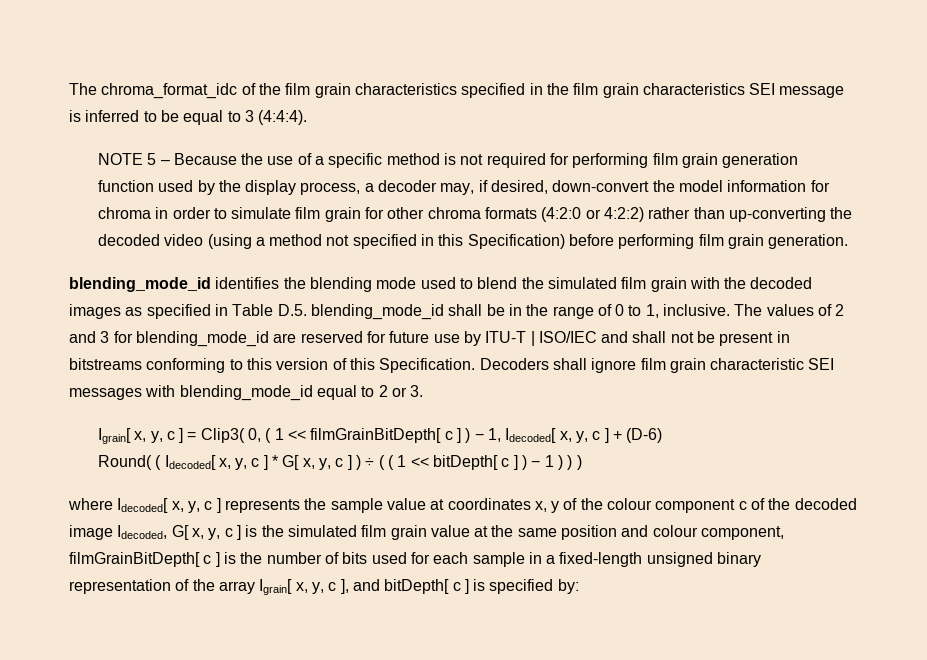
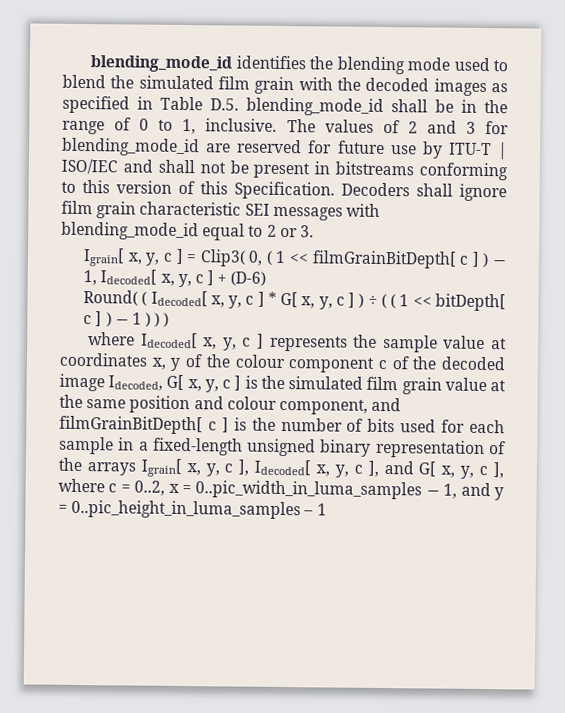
- The chroma_format_idc of the film grain characteristics specified in the film grain characteristics SEI message is inferred to be equal to 3 (4:4:4).
- NOTE 5 – Because the use of a specific method is not required for performing film grain generation function used by the display process, a decoder may, if desired, down-convert the model information for chroma in order to simulate film grain for other chroma formats (4:2:0 or 4:2:2) rather than up-converting the decoded video (using a method not specified in this Specification) before performing film grain generation.
- where Idecoded[ x, y, c ] represents the sample value at coordinates x, y of the colour component c of the decoded image Idecoded, G[ x, y, c ] is the simulated film grain value at the same position and colour component, filmGrainBitDepth[ c ] is the number of bits used for each sample in a fixed-length unsigned binary representation of the array Igrain[ x, y, c ], and bitDepth[ c ] is specified by:
+ where Idecoded[ x, y, c ] represents the sample value at coordinates x, y of the colour component c of the decoded image Idecoded, G[ x, y, c ] is the simulated film grain value at the same position and colour component, and filmGrainBitDepth[ c ] is the number of bits used for each sample in a fixed-length unsigned binary representation of the arrays Igrain[ x, y, c ], Idecoded[ x, y, c ], and G[ x, y, c ], where c = 0..2, x = 0..pic_width_in_luma_samples − 1, and y = 0..pic_height_in_luma_samples – 1

